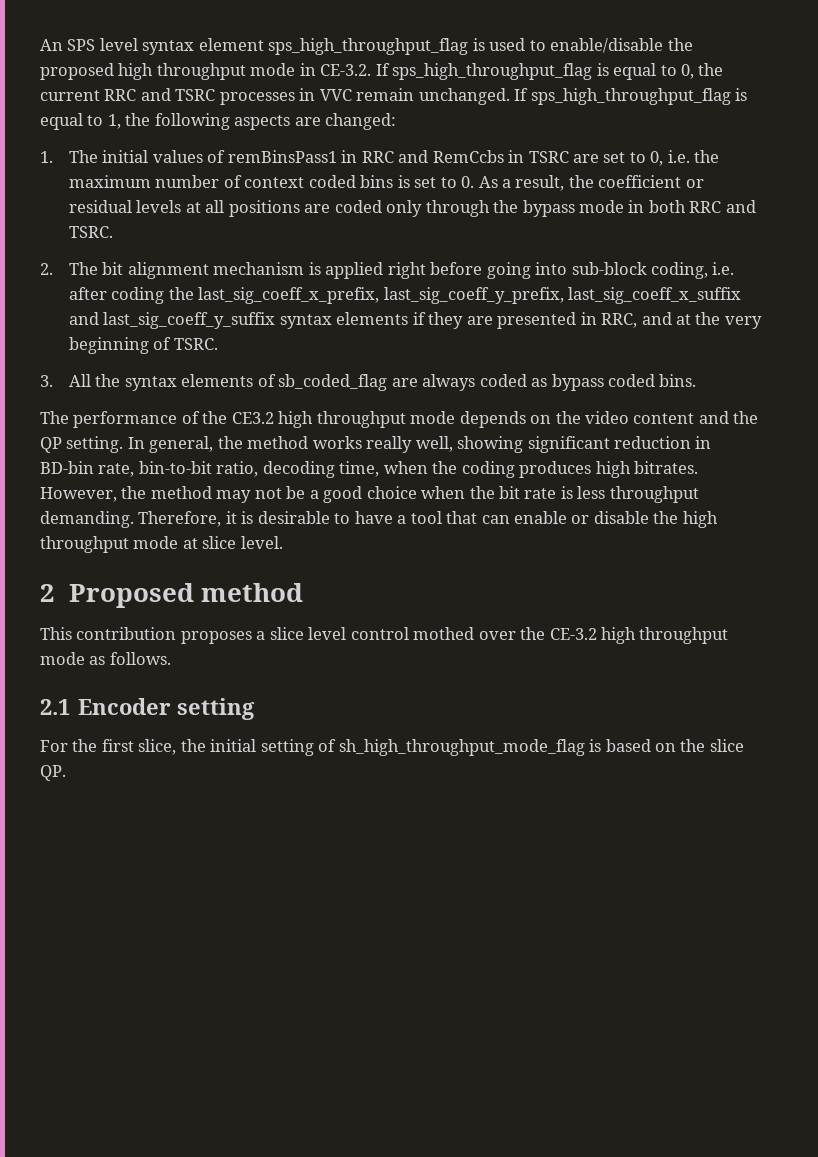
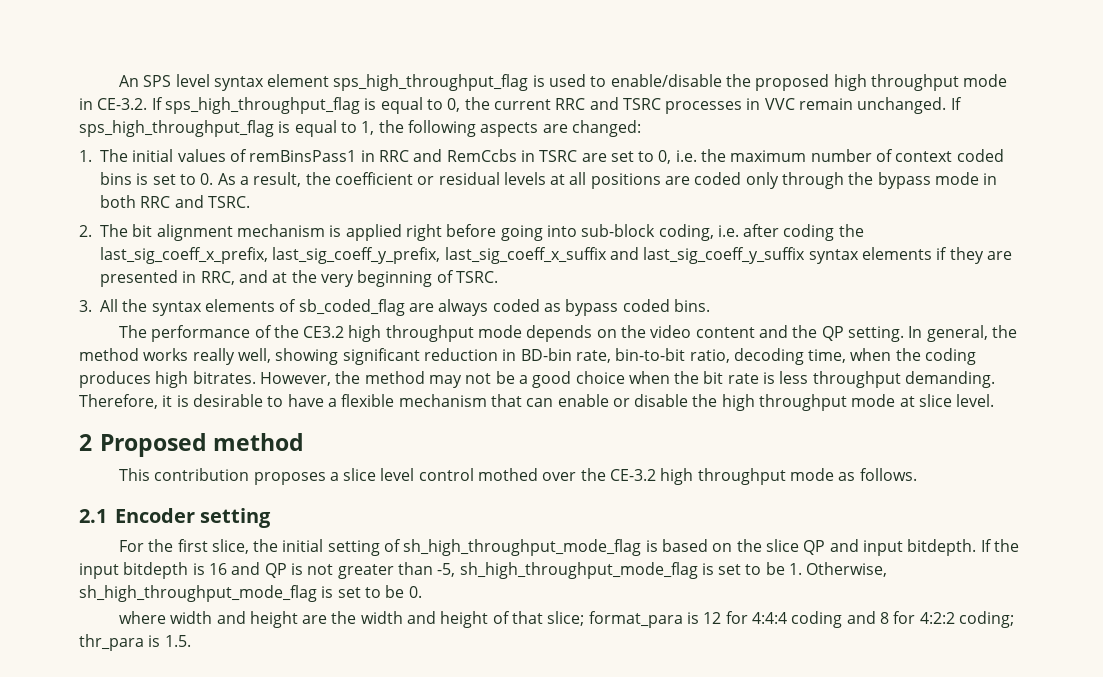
- Therefore, it is desirable to have a tool that can enable or disable the high throughput mode at slice level.
+ Therefore, it is desirable to have a flexible mechanism that can enable or disable the high throughput mode at slice level.
- For the first slice, the initial setting of sh_high_throughput_mode_flag is based on the slice QP.
+ For the first slice, the initial setting of sh_high_throughput_mode_flag is based on the slice QP and input bitdepth. If the input bitdepth is 16 and QP is not greater than -5, sh_high_throughput_mode_flag is set to be 1. Otherwise, sh_high_throughput_mode_flag is set to be 0.
+ where width and height are the width and height of that slice; format_para is 12 for 4:4:4 coding and 8 for 4:2:2 coding; thr_para is 1.5.

